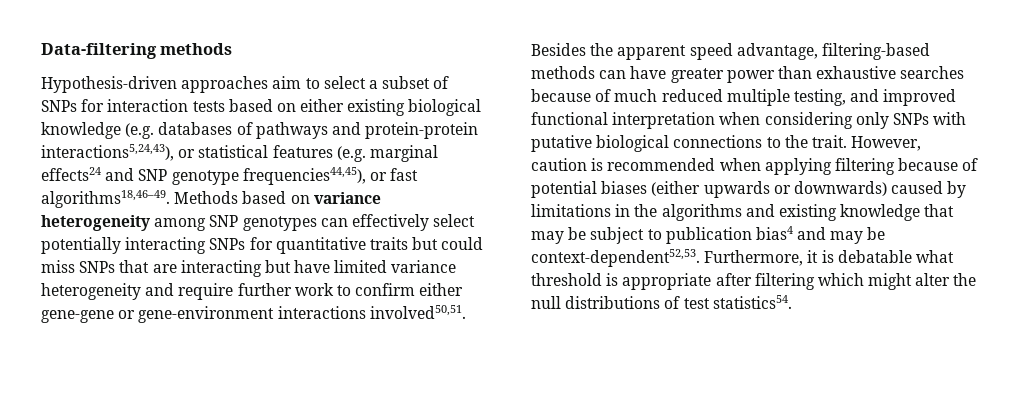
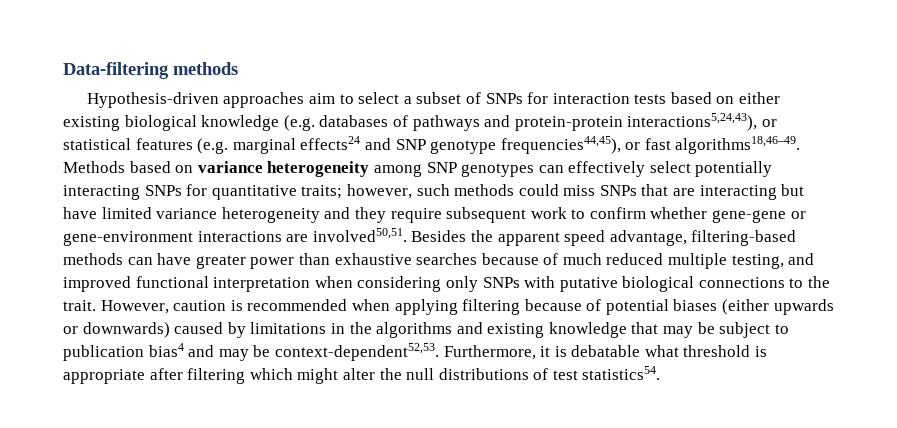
- Methods based on variance heterogeneity among SNP genotypes can effectively select potentially interacting SNPs for quantitative traits but could miss SNPs that are interacting but have limited variance heterogeneity and require further work to confirm either gene-gene or gene-environment interactions involved50,51.
+ Methods based on variance heterogeneity among SNP genotypes can effectively select potentially interacting SNPs for quantitative traits; however, such methods could miss SNPs that are interacting but have limited variance heterogeneity and they require subsequent work to confirm whether gene-gene or gene-environment interactions are involved50,51.

